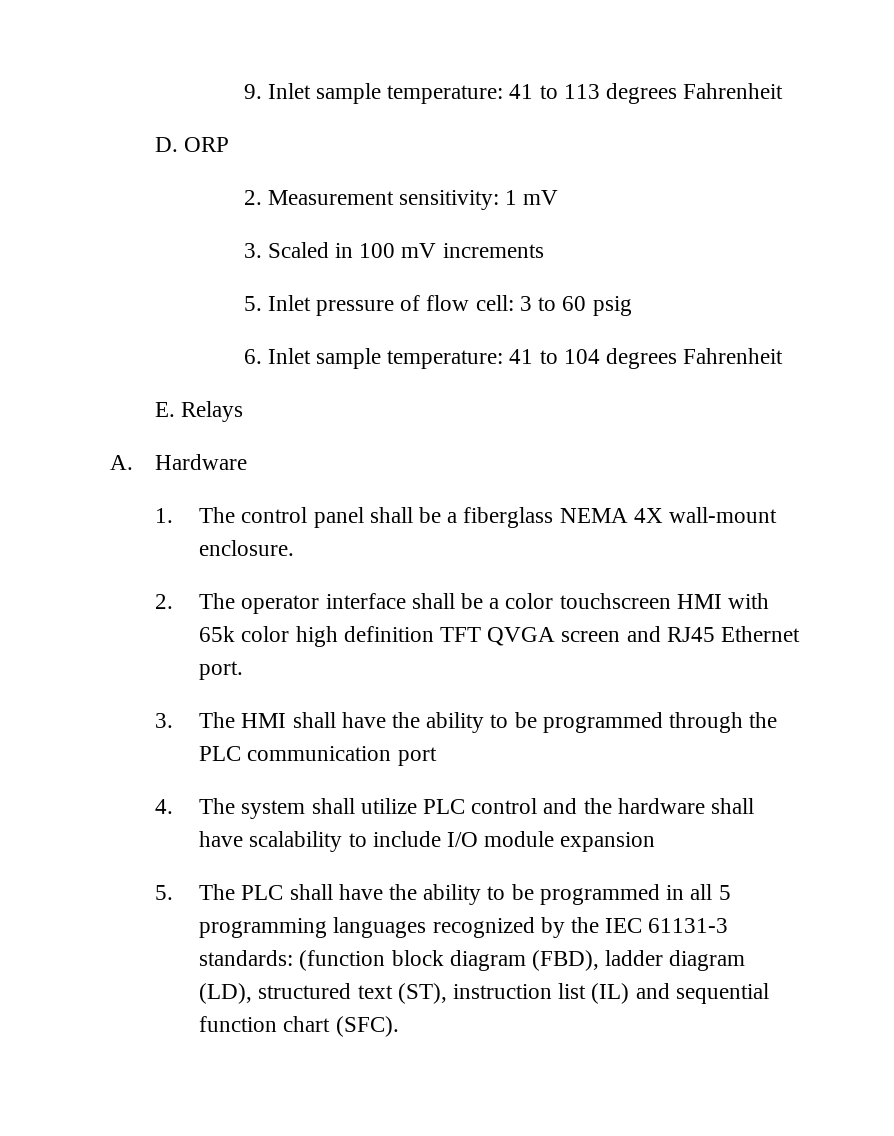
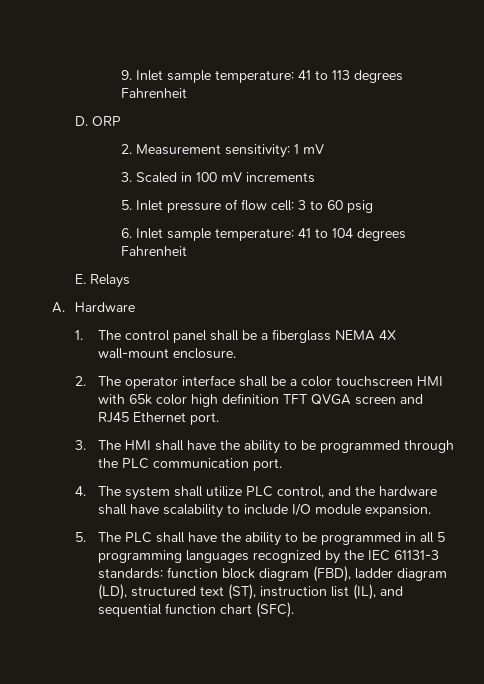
- 3. The HMI shall have the ability to be programmed through the PLC communication port
+ 3. The HMI shall have the ability to be programmed through the PLC communication port.
- 4. The system shall utilize PLC control and the hardware shall have scalability to include I/O module expansion
+ 4. The system shall utilize PLC control, and the hardware shall have scalability to include I/O module expansion.
- 5. The PLC shall have the ability to be programmed in all 5 programming languages recognized by the IEC 61131-3 standards: (function block diagram (FBD), ladder diagram (LD), structured text (ST), instruction list (IL) and sequential function chart (SFC).
+ 5. The PLC shall have the ability to be programmed in all 5 programming languages recognized by the IEC 61131-3 standards: function block diagram (FBD), ladder diagram (LD), structured text (ST), instruction list (IL), and sequential function chart (SFC).

